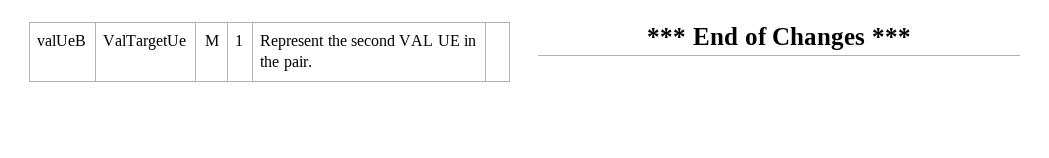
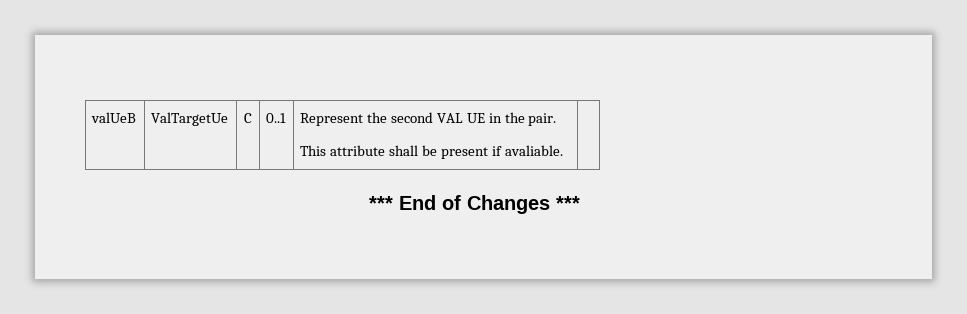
- valUeB | ValTargetUe | M | 1 | Represent the second VAL UE in the pair. |
+ valUeB | ValTargetUe | C | 0..1 | Represent the second VAL UE in the pair.
+ This attribute shall be present if avaliable. |

